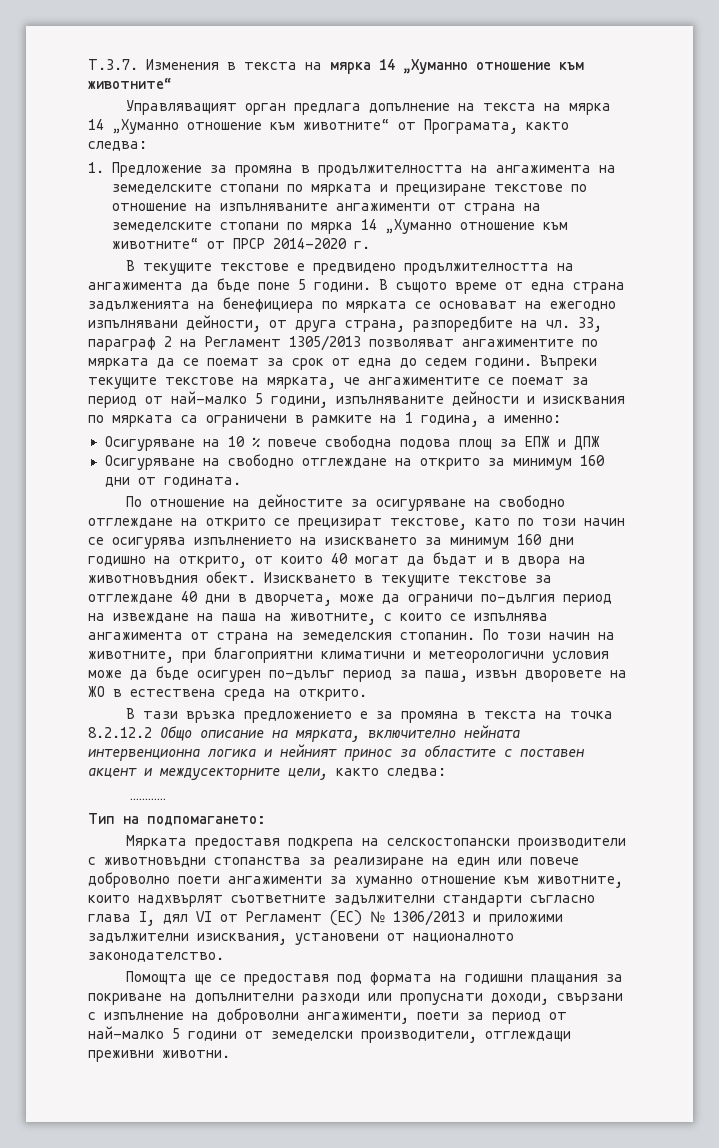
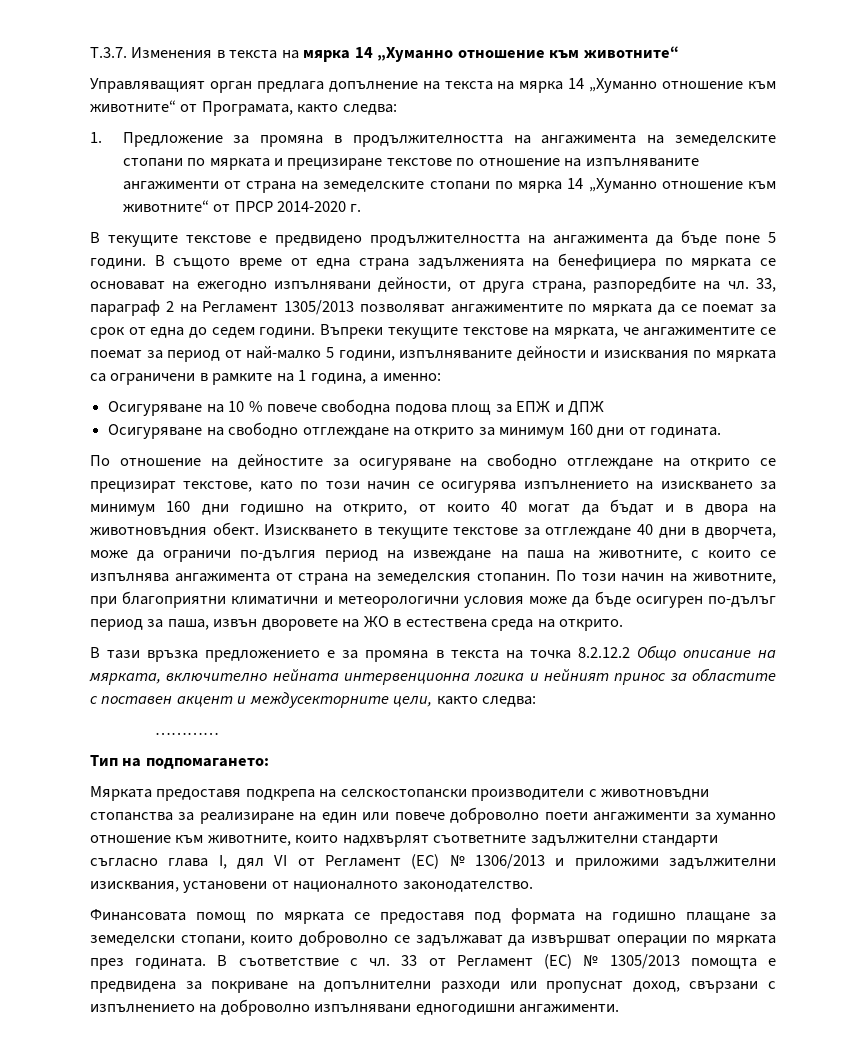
- Помощта ще се предоставя под формата на годишни плащания за покриване на допълнителни разходи или пропуснати доходи, свързани с изпълнение на доброволни ангажименти, поети за период от най-малко 5 години от земеделски производители, отглеждащи преживни животни.
+ Финансовата помощ по мярката се предоставя под формата на годишно плащане за земеделски стопани, които доброволно се задължават да извършват операции по мярката през годината. В съответствие с чл. 33 от Регламент (ЕС) № 1305/2013 помощта е предвидена за покриване на допълнителни разходи или пропуснат доход, свързани с изпълнението на доброволно изпълнявани едногодишни ангажименти.

